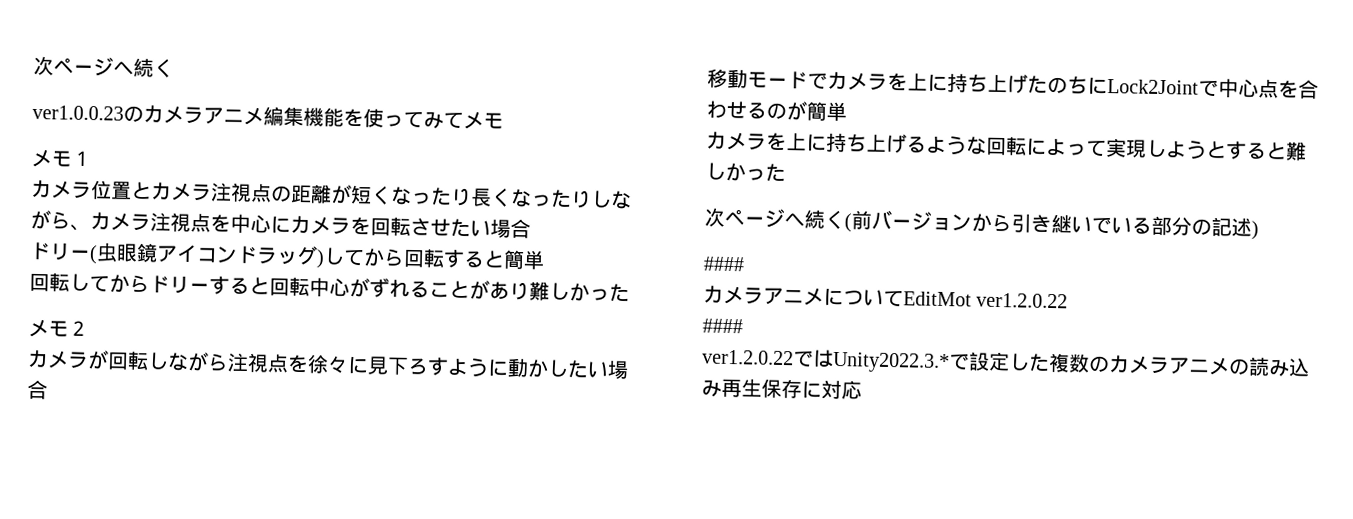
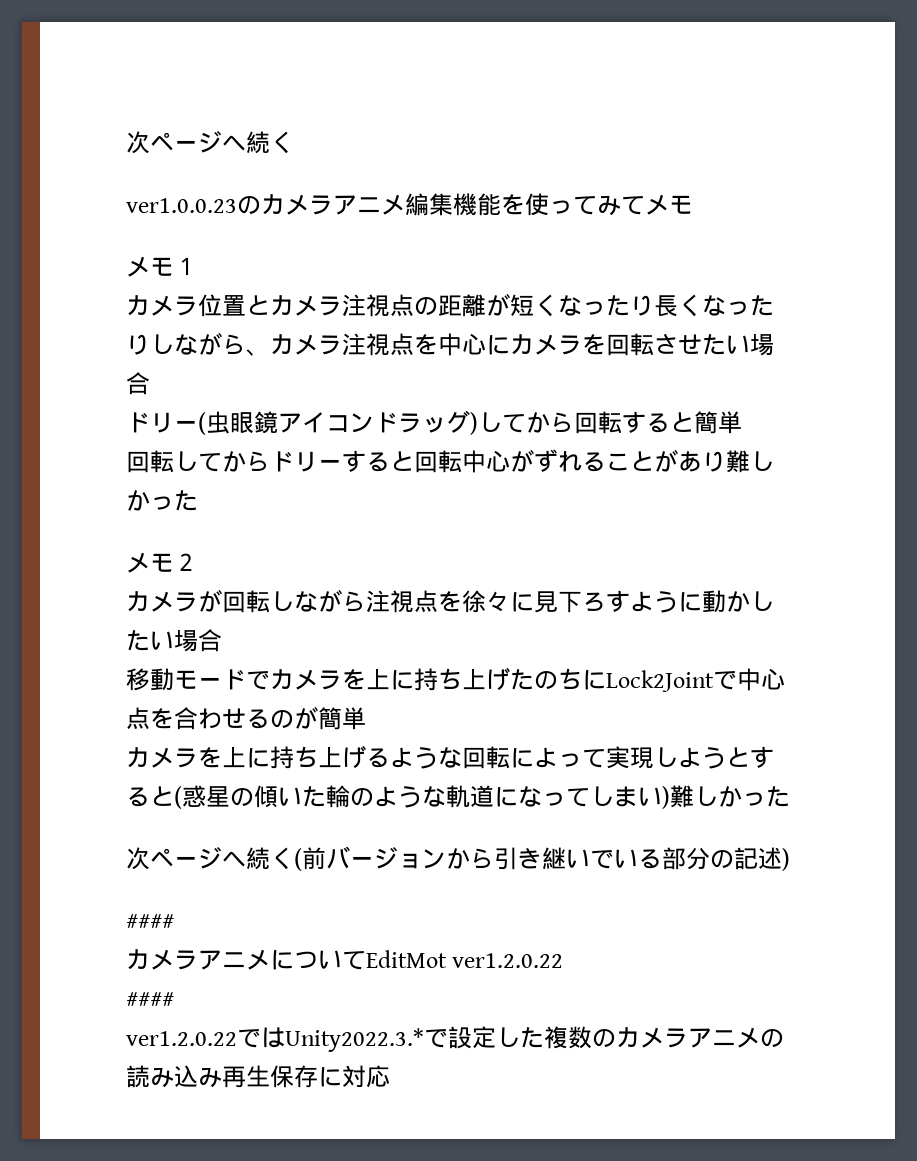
- カメラを上に持ち上げるような回転によって実現しようとすると難しかった
+ カメラを上に持ち上げるような回転によって実現しようとすると(惑星の傾いた輪のような軌道になってしまい)難しかった

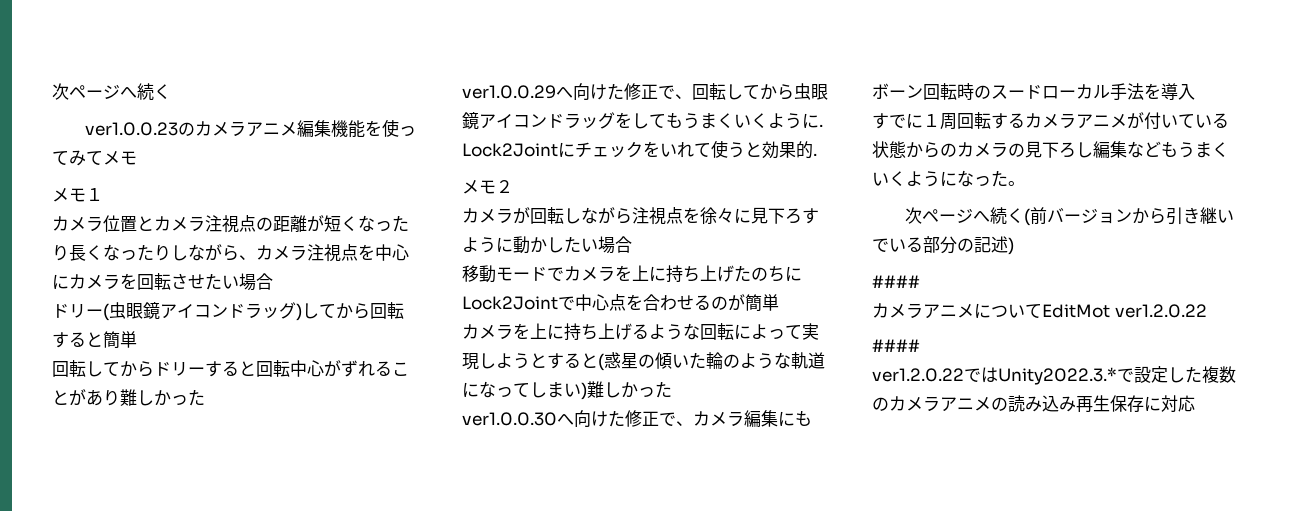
+ ver1.0.0.29へ向けた修正で、回転してから虫眼鏡アイコンドラッグをしてもうまくいくように. Lock2Jointにチェックをいれて使うと効果的.
+ ver1.0.0.30へ向けた修正で、カメラ編集にもボーン回転時のスードローカル手法を導入
+ すでに１周回転するカメラアニメが付いている状態からのカメラの見下ろし編集などもうまくいくようになった。

